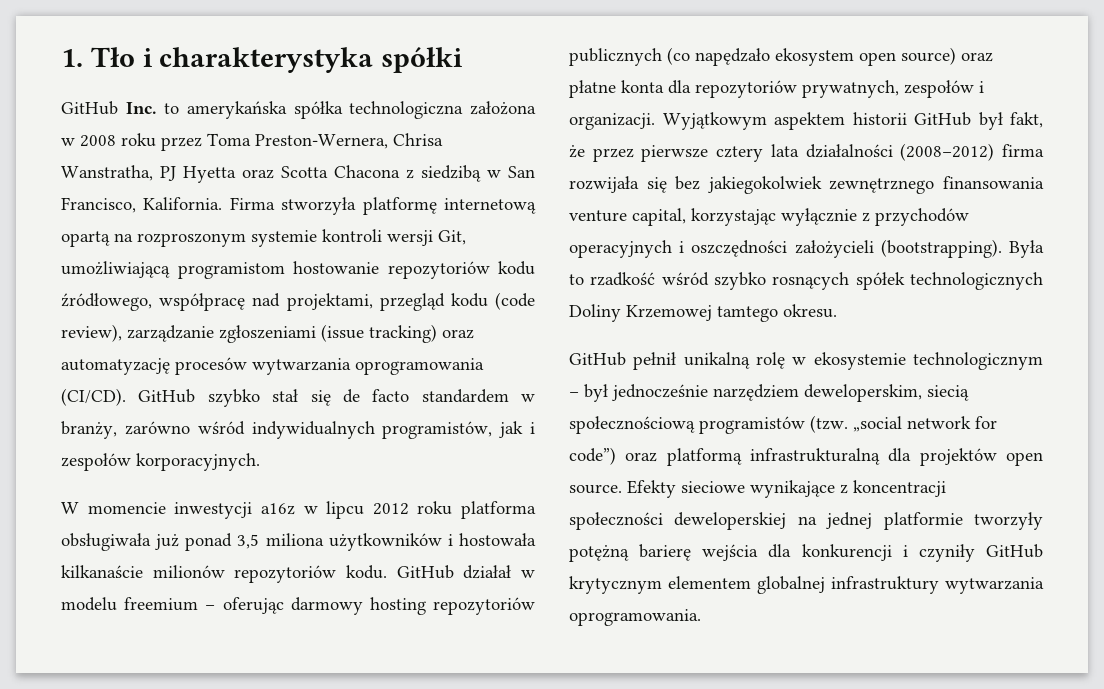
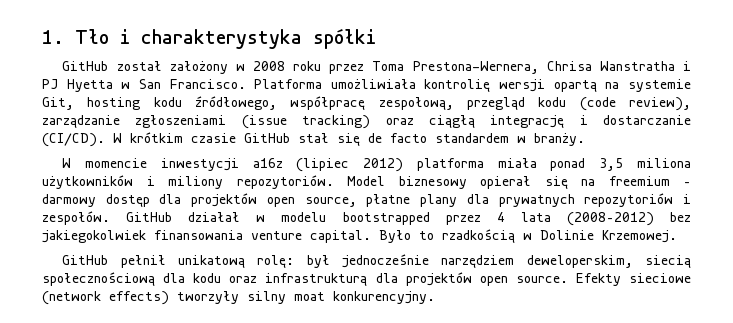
- GitHub Inc. to amerykańska spółka technologiczna założona w 2008 roku przez Toma Preston-Wernera, Chrisa Wanstratha, PJ Hyetta oraz Scotta Chacona z siedzibą w San Francisco, Kalifornia. Firma stworzyła platformę internetową opartą na rozproszonym systemie kontroli wersji Git, umożliwiającą programistom hostowanie repozytoriów kodu źródłowego, współpracę nad projektami, przegląd kodu (code review), zarządzanie zgłoszeniami (issue tracking) oraz automatyzację procesów wytwarzania oprogramowania (CI/CD). GitHub szybko stał się de facto standardem w branży, zarówno wśród indywidualnych programistów, jak i zespołów korporacyjnych.
- W momencie inwestycji a16z w lipcu 2012 roku platforma obsługiwała już ponad 3,5 miliona użytkowników i hostowała kilkanaście milionów repozytoriów kodu. GitHub działał w modelu freemium – oferując darmowy hosting repozytoriów publicznych (co napędzało ekosystem open source) oraz płatne konta dla repozytoriów prywatnych, zespołów i organizacji. Wyjątkowym aspektem historii GitHub był fakt, że przez pierwsze cztery lata działalności (2008–2012) firma rozwijała się bez jakiegokolwiek zewnętrznego finansowania venture capital, korzystając wyłącznie z przychodów operacyjnych i oszczędności założycieli (bootstrapping). Była to rzadkość wśród szybko rosnących spółek technologicznych Doliny Krzemowej tamtego okresu.
- GitHub pełnił unikalną rolę w ekosystemie technologicznym – był jednocześnie narzędziem deweloperskim, siecią społecznościową programistów (tzw. „social network for code”) oraz platformą infrastrukturalną dla projektów open source.
+ GitHub został założony w 2008 roku przez Toma Prestona-Wernera, Chrisa Wanstratha i PJ Hyetta w San Francisco. Platforma umożliwiała kontrolię wersji opartą na systemie Git, hosting kodu źródłowego, współpracę zespołową, przegląd kodu (code review), zarządzanie zgłoszeniami (issue tracking) oraz ciągłą integrację i dostarczanie (CI/CD). W krótkim czasie GitHub stał się de facto standardem w branży.
+ W momencie inwestycji a16z (lipiec 2012) platforma miała ponad 3,5 miliona użytkowników i miliony repozytoriów. Model biznesowy opierał się na freemium – darmowy dostęp dla projektów open source, płatne plany dla prywatnych repozytoriów i zespołów. GitHub działał w modelu bootstrapped przez 4 lata (2008–2012) bez jakiegokolwiek finansowania venture capital. Było to rzadkością w Dolinie Krzemowej.
+ GitHub pełnił unikatową rolę: był jednocześnie narzędziem deweloperskim, siecią społecznościową dla kodu oraz infrastrukturą dla projektów open source.
- Efekty sieciowe wynikające z koncentracji społeczności deweloperskiej na jednej platformie tworzyły potężną barierę wejścia dla konkurencji i czyniły GitHub krytycznym elementem globalnej infrastruktury wytwarzania oprogramowania.
+ Efekty sieciowe (network effects) tworzyły silny moat konkurencyjny.

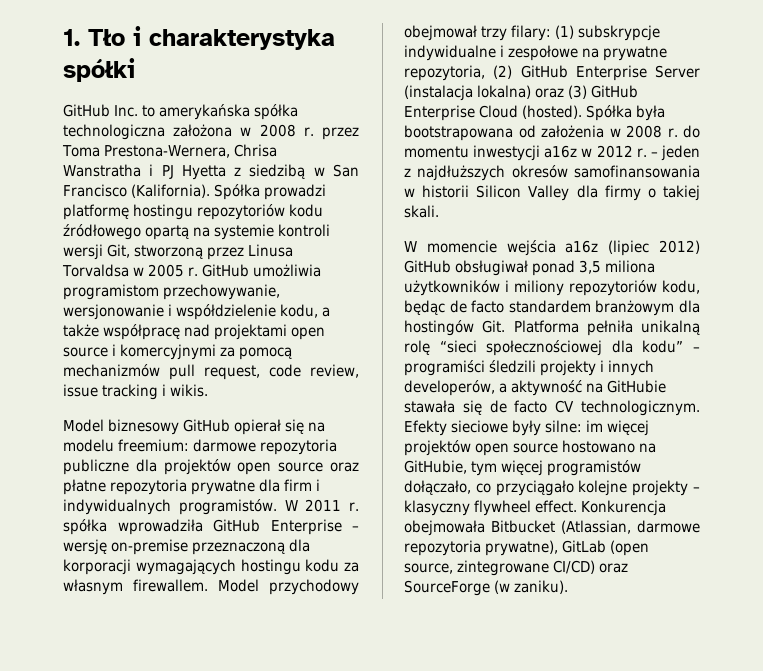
- GitHub został założony w 2008 roku przez Toma Prestona-Wernera, Chrisa Wanstratha i PJ Hyetta w San Francisco. Platforma umożliwiała kontrolię wersji opartą na systemie Git, hosting kodu źródłowego, współpracę zespołową, przegląd kodu (code review), zarządzanie zgłoszeniami (issue tracking) oraz ciągłą integrację i dostarczanie (CI/CD). W krótkim czasie GitHub stał się de facto standardem w branży.
+ GitHub Inc. to amerykańska spółka technologiczna założona w 2008 r. przez Toma Prestona-Wernera, Chrisa Wanstratha i PJ Hyetta z siedzibą w San Francisco (Kalifornia). Spółka prowadzi platformę hostingu repozytoriów kodu źródłowego opartą na systemie kontroli wersji Git, stworzoną przez Linusa Torvaldsa w 2005 r. GitHub umożliwia programistom przechowywanie, wersjonowanie i współdzielenie kodu, a także współpracę nad projektami open source i komercyjnymi za pomocą mechanizmów pull request, code review, issue tracking i wikis.
+ Model biznesowy GitHub opierał się na modelu freemium: darmowe repozytoria publiczne dla projektów open source oraz płatne repozytoria prywatne dla firm i indywidualnych programistów. W 2011 r. spółka wprowadziła GitHub Enterprise – wersję on-premise przeznaczoną dla korporacji wymagających hostingu kodu za własnym firewallem. Model przychodowy obejmował trzy filary: (1) subskrypcje indywidualne i zespołowe na prywatne repozytoria, (2) GitHub Enterprise Server (instalacja lokalna) oraz (3) GitHub Enterprise Cloud (hosted). Spółka była bootstrapowana od założenia w 2008 r. do momentu inwestycji a16z w 2012 r. – jeden z najdłuższych okresów samofinansowania w historii Silicon Valley dla firmy o takiej skali.
- W momencie inwestycji a16z (lipiec 2012) platforma miała ponad 3,5 miliona użytkowników i miliony repozytoriów. Model biznesowy opierał się na freemium – darmowy dostęp dla projektów open source, płatne plany dla prywatnych repozytoriów i zespołów. GitHub działał w modelu bootstrapped przez 4 lata (2008–2012) bez jakiegokolwiek finansowania venture capital. Było to rzadkością w Dolinie Krzemowej.
- GitHub pełnił unikatową rolę: był jednocześnie narzędziem deweloperskim, siecią społecznościową dla kodu oraz infrastrukturą dla projektów open source. Efekty sieciowe (network effects) tworzyły silny moat konkurencyjny.
+ W momencie wejścia a16z (lipiec 2012) GitHub obsługiwał ponad 3,5 miliona użytkowników i miliony repozytoriów kodu, będąc de facto standardem branżowym dla hostingów Git. Platforma pełniła unikalną rolę “sieci społecznościowej dla kodu” – programiści śledzili projekty i innych developerów, a aktywność na GitHubie stawała się de facto CV technologicznym. Efekty sieciowe były silne: im więcej projektów open source hostowano na GitHubie, tym więcej programistów dołączało, co przyciągało kolejne projekty – klasyczny flywheel effect. Konkurencja obejmowała Bitbucket (Atlassian, darmowe repozytoria prywatne), GitLab (open source, zintegrowane CI/CD) oraz SourceForge (w zaniku).

